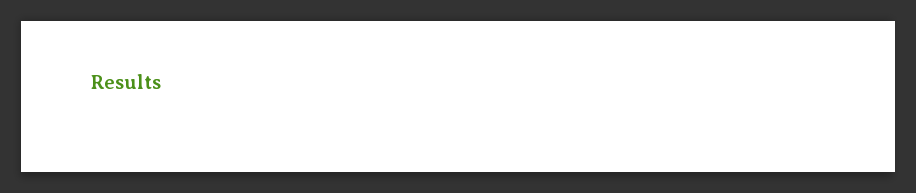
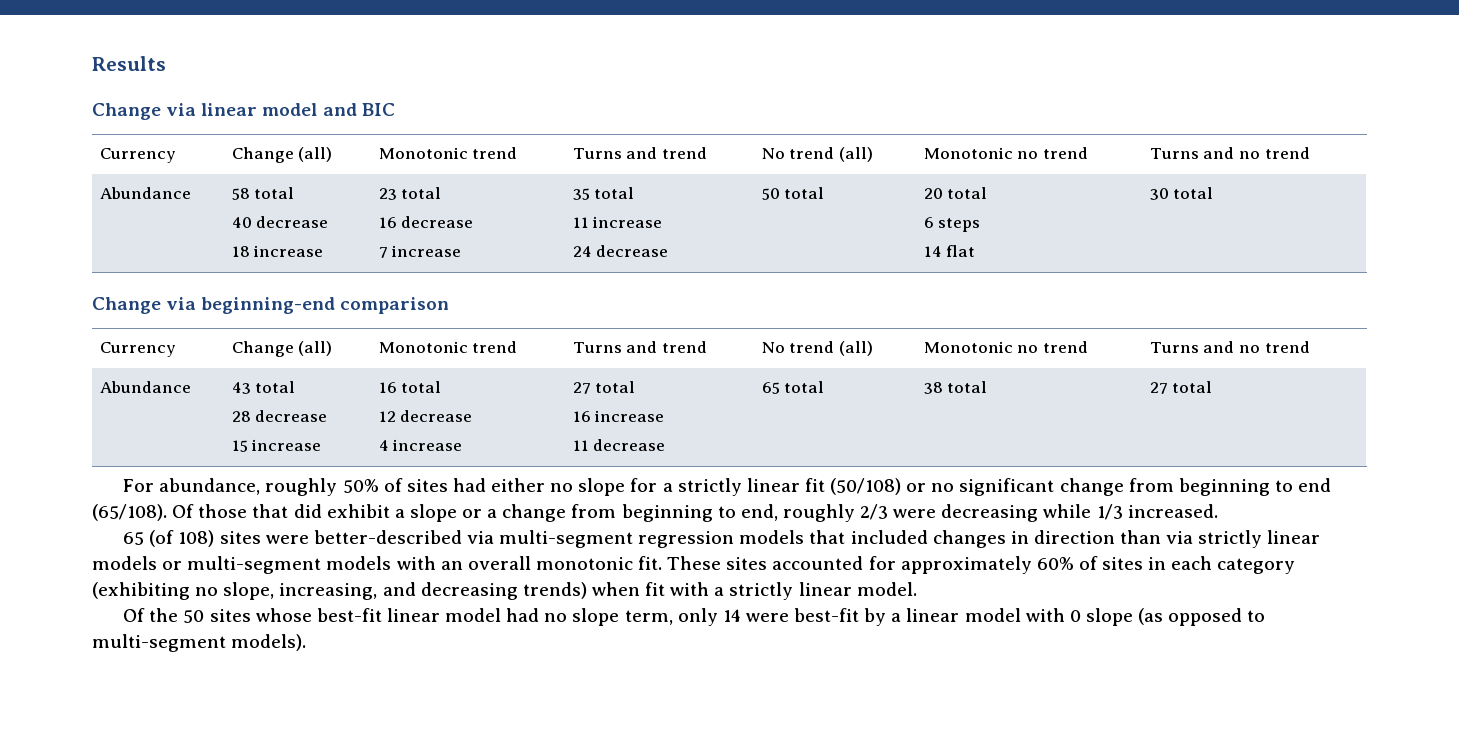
+ Change via linear model and BIC
+ Currency | Change (all) | Monotonic trend | Turns and trend | No trend (all) | Monotonic no trend | Turns and no trend
+ Abundance | 58 total
+ 40 decrease
+ 18 increase | 23 total
+ 16 decrease
+ 7 increase | 35 total
+ 11 increase
+ 24 decrease | 50 total | 20 total
+ 6 steps
+ 14 flat | 30 total
+ Change via beginning-end comparison
+ Currency | Change (all) | Monotonic trend | Turns and trend | No trend (all) | Monotonic no trend | Turns and no trend
+ Abundance | 43 total
+ 28 decrease
+ 15 increase | 16 total
+ 12 decrease
+ 4 increase | 27 total
+ 16 increase
+ 11 decrease | 65 total | 38 total | 27 total
+ For abundance, roughly 50% of sites had either no slope for a strictly linear fit (50/108) or no significant change from beginning to end (65/108). Of those that did exhibit a slope or a change from beginning to end, roughly 2/3 were decreasing while 1/3 increased.
+ 65 (of 108) sites were better-described via multi-segment regression models that included changes in direction than via strictly linear models or multi-segment models with an overall monotonic fit. These sites accounted for approximately 60% of sites in each category (exhibiting no slope, increasing, and decreasing trends) when fit with a strictly linear model.
+ Of the 50 sites whose best-fit linear model had no slope term, only 14 were best-fit by a linear model with 0 slope (as opposed to multi-segment models).

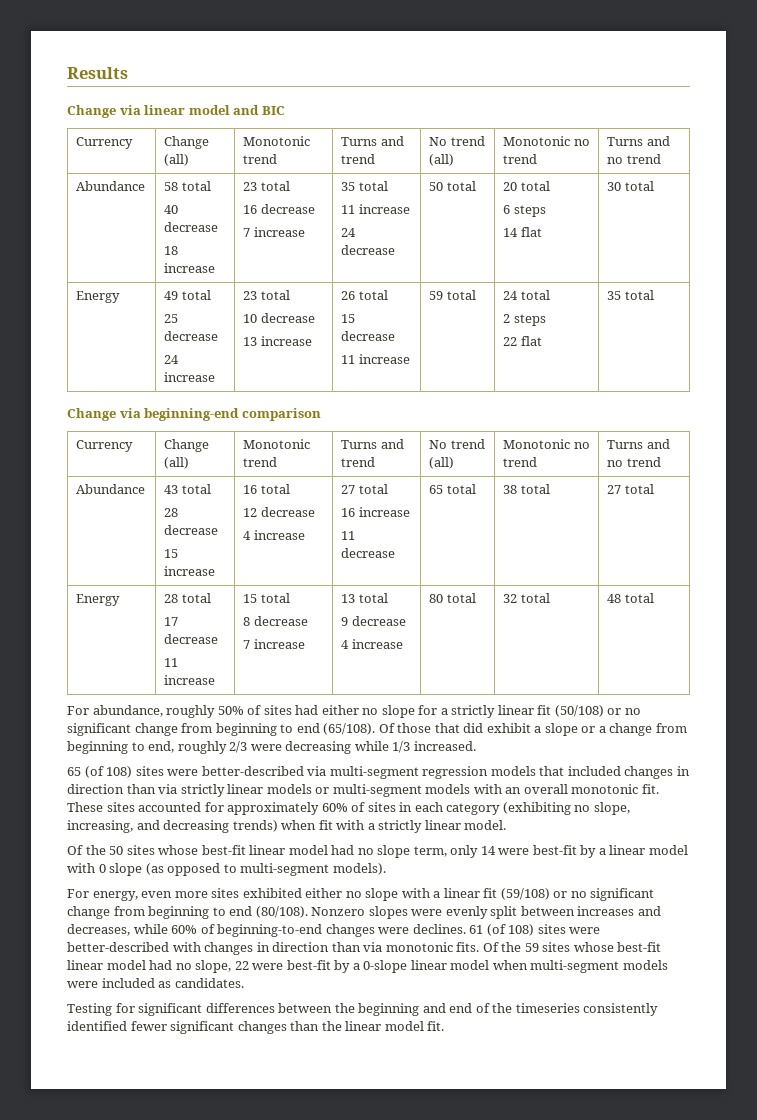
+ Energy | 49 total
+ 25 decrease
+ 24 increase | 23 total
+ 10 decrease
+ 13 increase | 26 total
+ 15 decrease
+ 11 increase | 59 total | 24 total
+ 2 steps
+ 22 flat | 35 total
+ Energy | 28 total
+ 17 decrease
+ 11 increase | 15 total
+ 8 decrease
+ 7 increase | 13 total
+ 9 decrease
+ 4 increase | 80 total | 32 total | 48 total
+ For energy, even more sites exhibited either no slope with a linear fit (59/108) or no significant change from beginning to end (80/108). Nonzero slopes were evenly split between increases and decreases, while 60% of beginning-to-end changes were declines. 61 (of 108) sites were better-described with changes in direction than via monotonic fits. Of the 59 sites whose best-fit linear model had no slope, 22 were best-fit by a 0-slope linear model when multi-segment models were included as candidates.
+ Testing for significant differences between the beginning and end of the timeseries consistently identified fewer significant changes than the linear model fit.

